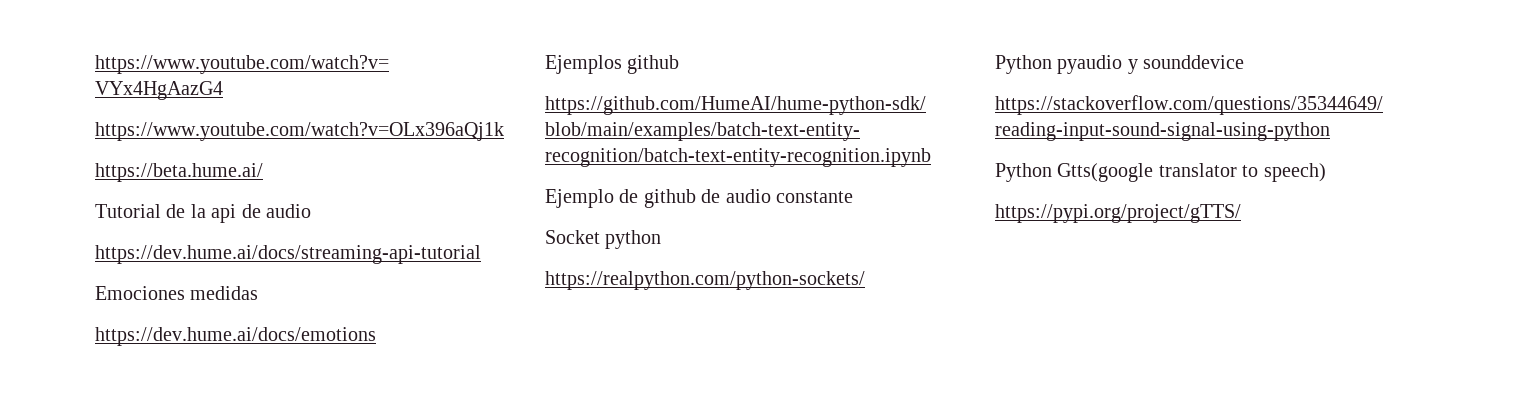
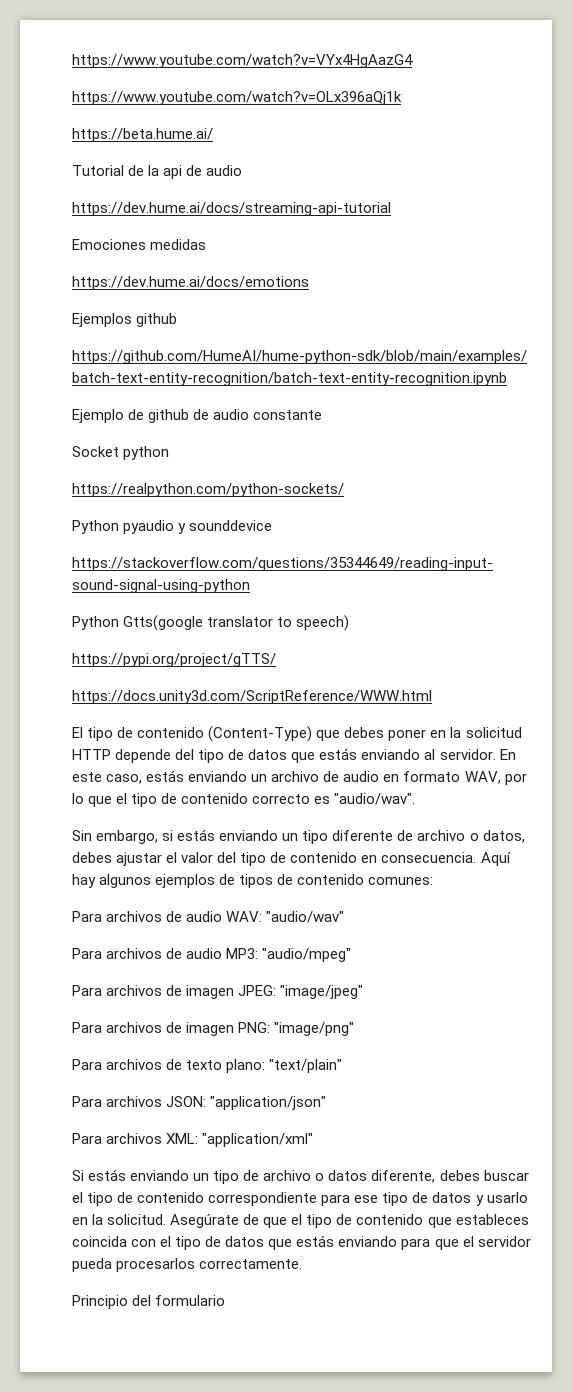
+ https://docs.unity3d.com/ScriptReference/WWW.html
+ El tipo de contenido (Content-Type) que debes poner en la solicitud HTTP depende del tipo de datos que estás enviando al servidor. En este caso, estás enviando un archivo de audio en formato WAV, por lo que el tipo de contenido correcto es "audio/wav".
+ Sin embargo, si estás enviando un tipo diferente de archivo o datos, debes ajustar el valor del tipo de contenido en consecuencia. Aquí hay algunos ejemplos de tipos de contenido comunes:
+ Para archivos de audio WAV: "audio/wav"
+ Para archivos de audio MP3: "audio/mpeg"
+ Para archivos de imagen JPEG: "image/jpeg"
+ Para archivos de imagen PNG: "image/png"
+ Para archivos de texto plano: "text/plain"
+ Para archivos JSON: "application/json"
+ Para archivos XML: "application/xml"
+ Si estás enviando un tipo de archivo o datos diferente, debes buscar el tipo de contenido correspondiente para ese tipo de datos y usarlo en la solicitud. Asegúrate de que el tipo de contenido que estableces coincida con el tipo de datos que estás enviando para que el servidor pueda procesarlos correctamente.
+ Principio del formulario

